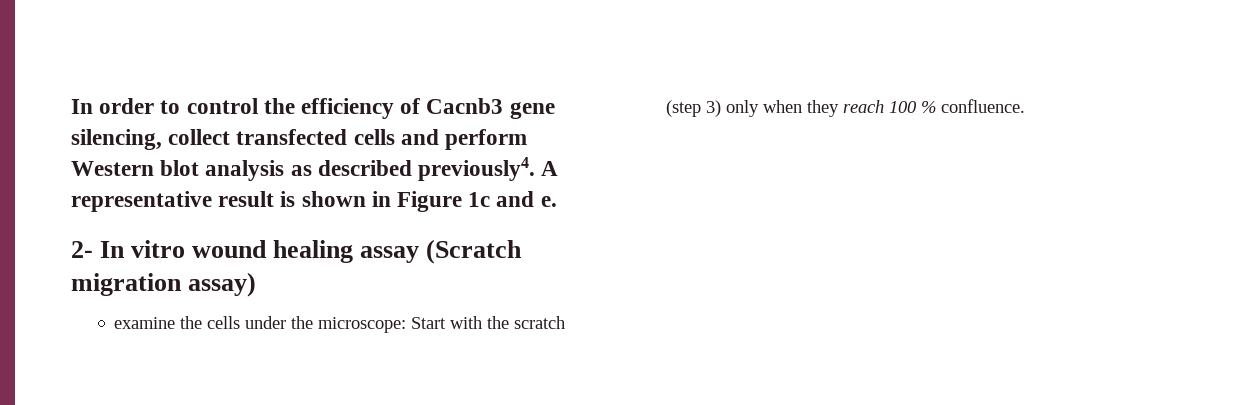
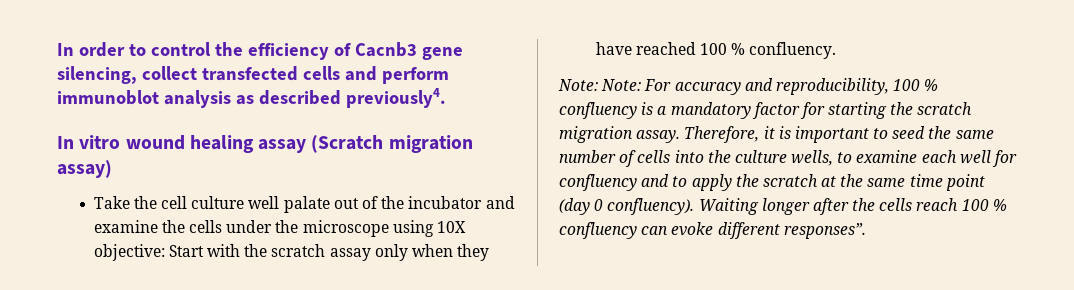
- In order to control the efficiency of Cacnb3 gene silencing, collect transfected cells and perform Western blot analysis as described previously4. A representative result is shown in Figure 1c and e.
- 2- In vitro wound healing assay (Scratch migration assay)
+ In order to control the efficiency of Cacnb3 gene silencing, collect transfected cells and perform immunoblot analysis as described previously4.
+ In vitro wound healing assay (Scratch migration assay)
- examine the cells under the microscope: Start with the scratch (step 3) only when they reach 100 % confluence.
+ Take the cell culture well palate out of the incubator and examine the cells under the microscope using 10X objective: Start with the scratch assay only when they have reached 100 % confluency.
+ Note: Note: For accuracy and reproducibility, 100 % confluency is a mandatory factor for starting the scratch migration assay. Therefore, it is important to seed the same number of cells into the culture wells, to examine each well for confluency and to apply the scratch at the same time point (day 0 confluency). Waiting longer after the cells reach 100 % confluency can evoke different responses”.

